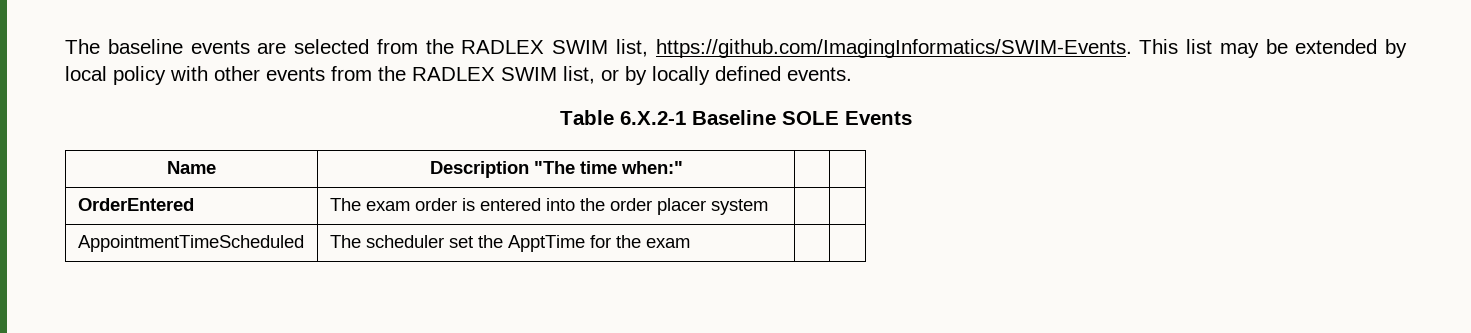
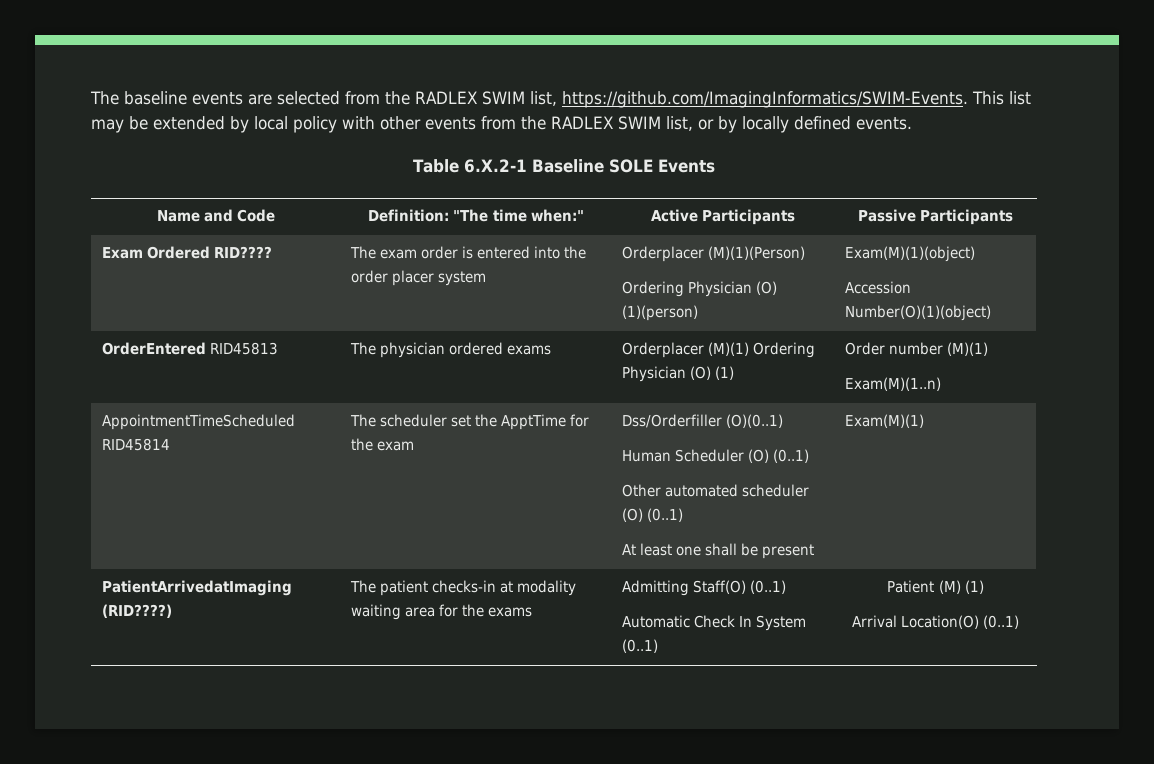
- Name | Description "The time when:" | |
- OrderEntered | The exam order is entered into the order placer system | |
+ Name and Code | Definition: "The time when:" | Active Participants | Passive Participants
+ Exam Ordered RID???? | The exam order is entered into the order placer system | Orderplacer (M)(1)(Person)
+ Ordering Physician (O) (1)(person) | Exam(M)(1)(object)
+ Accession Number(O)(1)(object)
+ OrderEntered RID45813 | The physician ordered exams | Orderplacer (M)(1) Ordering Physician (O) (1) | Order number (M)(1)
+ Exam(M)(1..n)
- AppointmentTimeScheduled | The scheduler set the ApptTime for the exam | |
+ AppointmentTimeScheduled RID45814 | The scheduler set the ApptTime for the exam | Dss/Orderfiller (O)(0..1)
+ Human Scheduler (O) (0..1)
+ Other automated scheduler (O) (0..1)
+ At least one shall be present | Exam(M)(1)
+ PatientArrivedatImaging (RID????) | The patient checks-in at modality waiting area for the exams | Admitting Staff(O) (0..1)
+ Automatic Check In System (0..1) | Patient (M) (1)
+ Arrival Location(O) (0..1)

